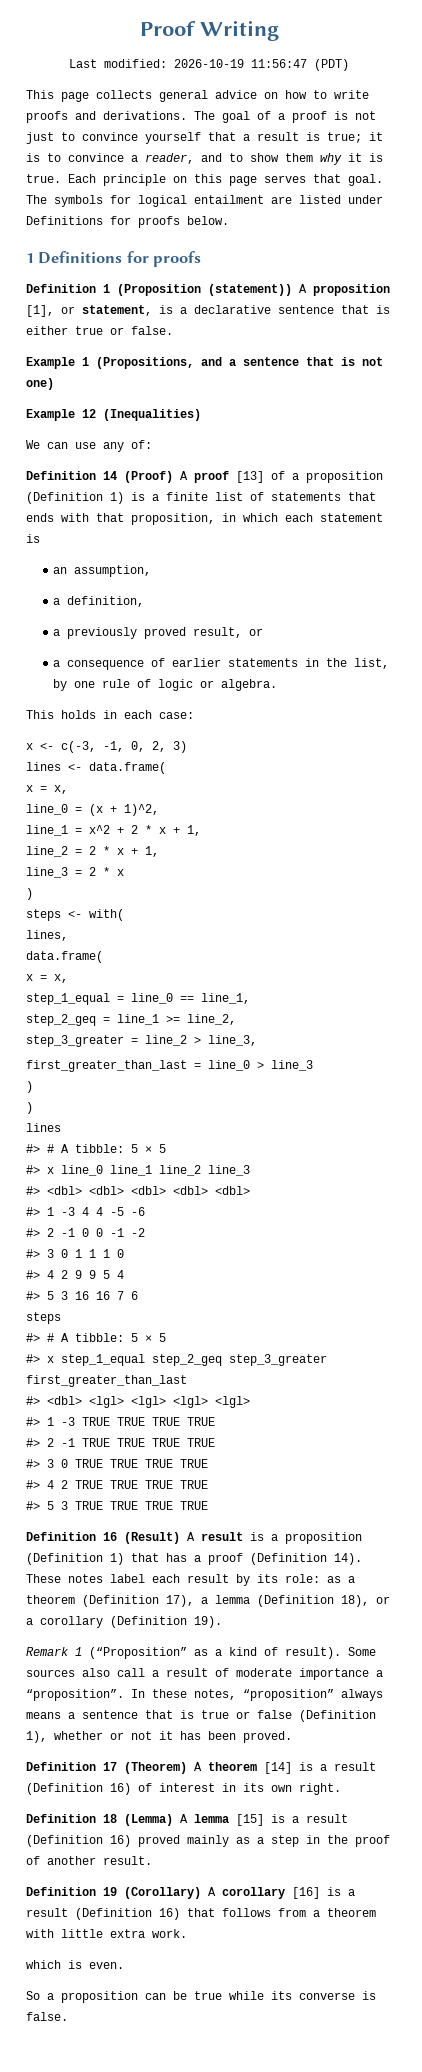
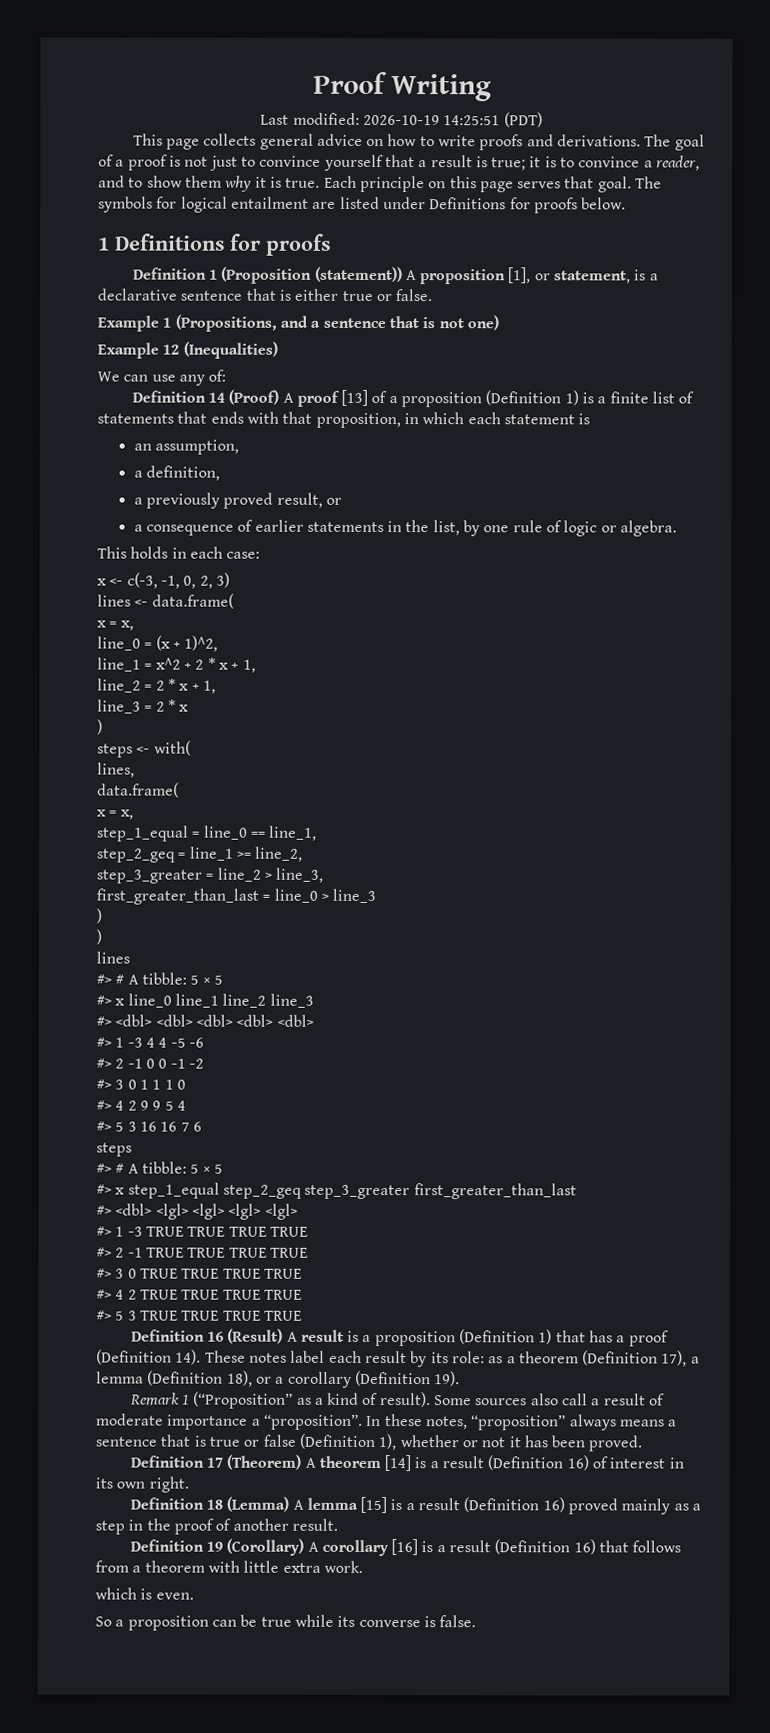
- Last modified: 2026-10-19 11:56:47 (PDT)
+ Last modified: 2026-10-19 14:25:51 (PDT)

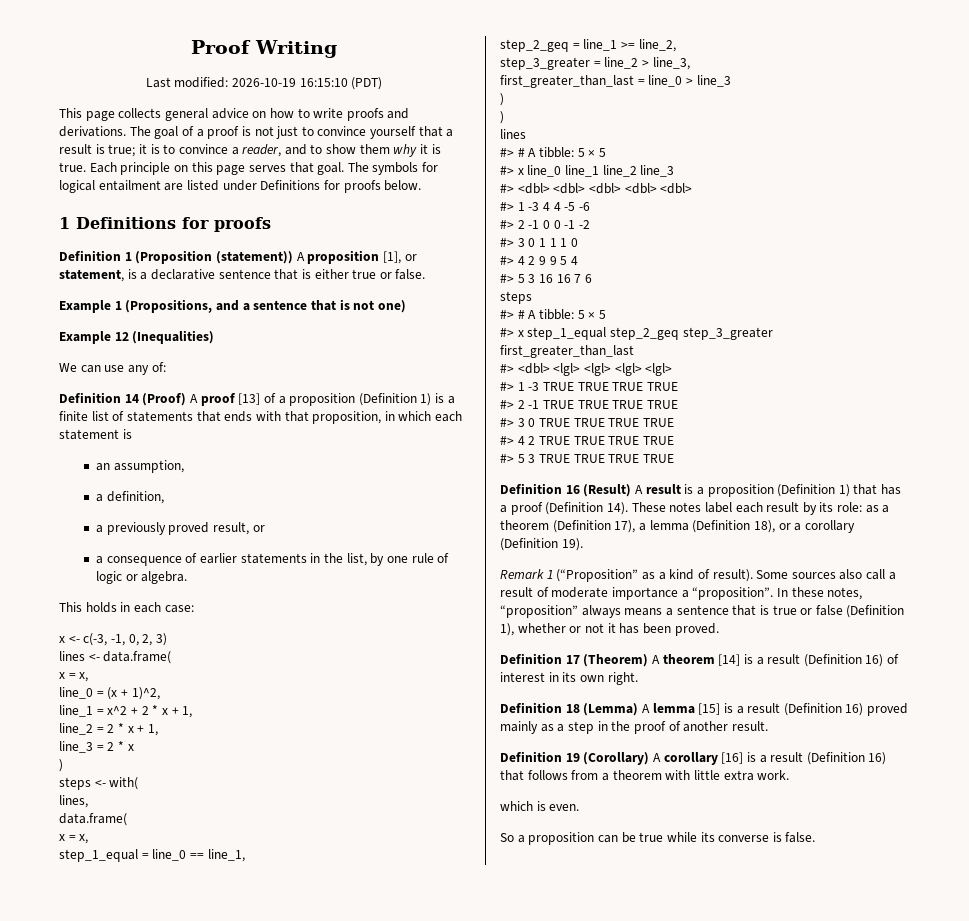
- Last modified: 2026-10-19 14:25:51 (PDT)
+ Last modified: 2026-10-19 16:15:10 (PDT)

